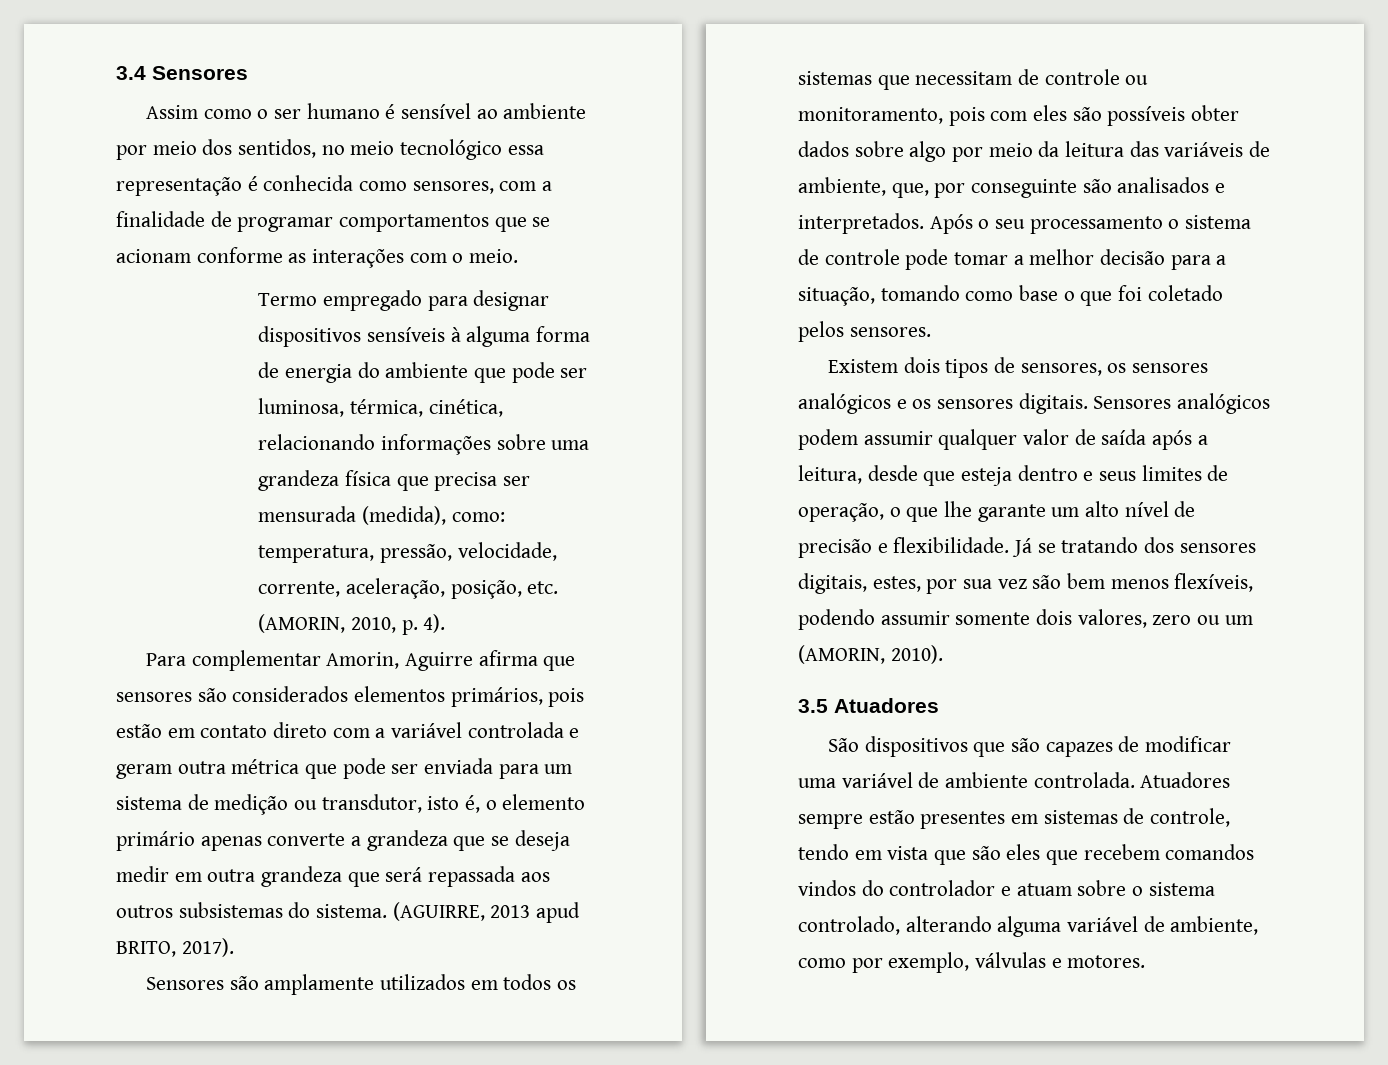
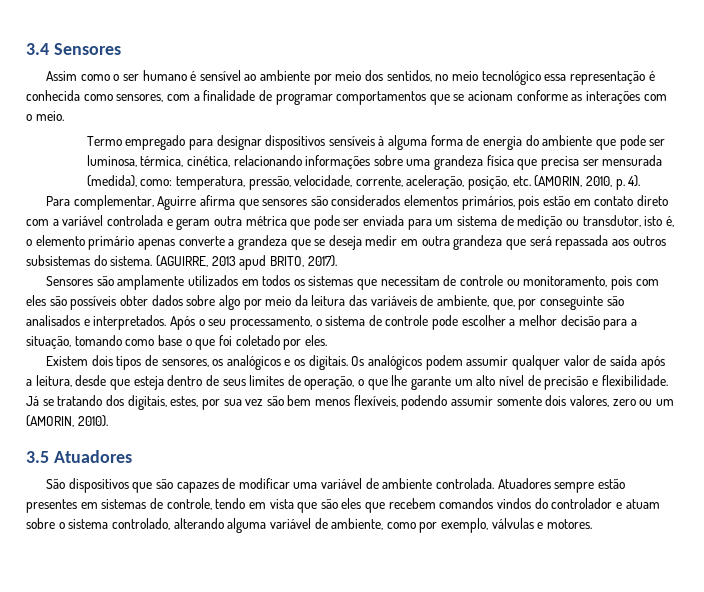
- Para complementar Amorin, Aguirre afirma que sensores são considerados elementos primários, pois estão em contato direto com a variável controlada e geram outra métrica que pode ser enviada para um sistema de medição ou transdutor, isto é, o elemento primário apenas converte a grandeza que se deseja medir em outra grandeza que será repassada aos outros subsistemas do sistema.
+ Para complementar, Aguirre afirma que sensores são considerados elementos primários, pois estão em contato direto com a variável controlada e geram outra métrica que pode ser enviada para um sistema de medição ou transdutor, isto é, o elemento primário apenas converte a grandeza que se deseja medir em outra grandeza que será repassada aos outros subsistemas do sistema.
- Após o seu processamento o sistema de controle pode tomar a melhor decisão para a situação, tomando como base o que foi coletado pelos sensores.
+ Após o seu processamento, o sistema de controle pode escolher a melhor decisão para a situação, tomando como base o que foi coletado por eles.
- Existem dois tipos de sensores, os sensores analógicos e os sensores digitais. Sensores analógicos podem assumir qualquer valor de saída após a leitura, desde que esteja dentro e seus limites de operação, o que lhe garante um alto nível de precisão e flexibilidade.
+ Existem dois tipos de sensores, os analógicos e os digitais. Os analógicos podem assumir qualquer valor de saída após a leitura, desde que esteja dentro de seus limites de operação, o que lhe garante um alto nível de precisão e flexibilidade.
- Já se tratando dos sensores digitais, estes, por sua vez são bem menos flexíveis, podendo assumir somente dois valores, zero ou um (AMORIN, 2010).
+ Já se tratando dos digitais, estes, por sua vez são bem menos flexíveis, podendo assumir somente dois valores, zero ou um (AMORIN, 2010).

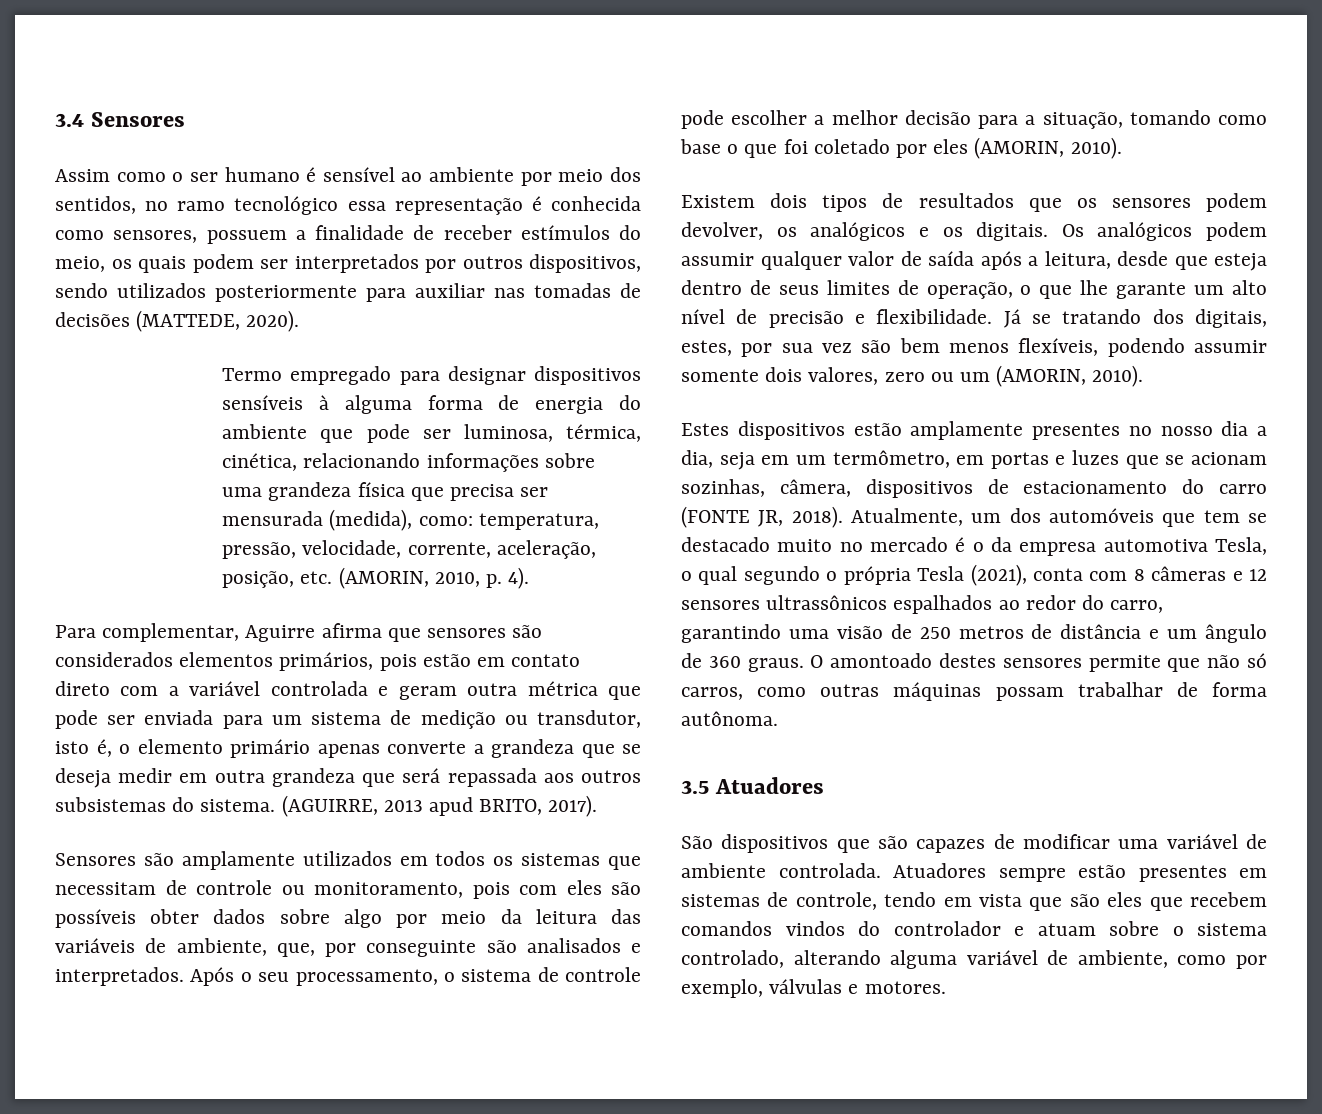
- Assim como o ser humano é sensível ao ambiente por meio dos sentidos, no meio tecnológico essa representação é conhecida como sensores, com a finalidade de programar comportamentos que se acionam conforme as interações com o meio.
+ Assim como o ser humano é sensível ao ambiente por meio dos sentidos, no ramo tecnológico essa representação é conhecida como sensores, possuem a finalidade de receber estímulos do meio, os quais podem ser interpretados por outros dispositivos, sendo utilizados posteriormente para auxiliar nas tomadas de decisões (MATTEDE, 2020).
- Após o seu processamento, o sistema de controle pode escolher a melhor decisão para a situação, tomando como base o que foi coletado por eles.
+ Após o seu processamento, o sistema de controle pode escolher a melhor decisão para a situação, tomando como base o que foi coletado por eles (AMORIN, 2010).
- Existem dois tipos de sensores, os analógicos e os digitais.
+ Existem dois tipos de resultados que os sensores podem devolver, os analógicos e os digitais.
+ Estes dispositivos estão amplamente presentes no nosso dia a dia, seja em um termômetro, em portas e luzes que se acionam sozinhas, câmera, dispositivos de estacionamento do carro (FONTE JR, 2018). Atualmente, um dos automóveis que tem se destacado muito no mercado é o da empresa automotiva Tesla, o qual segundo o própria Tesla (2021), conta com 8 câmeras e 12 sensores ultrassônicos espalhados ao redor do carro, garantindo uma visão de 250 metros de distância e um ângulo de 360 graus. O amontoado destes sensores permite que não só carros, como outras máquinas possam trabalhar de forma autônoma.

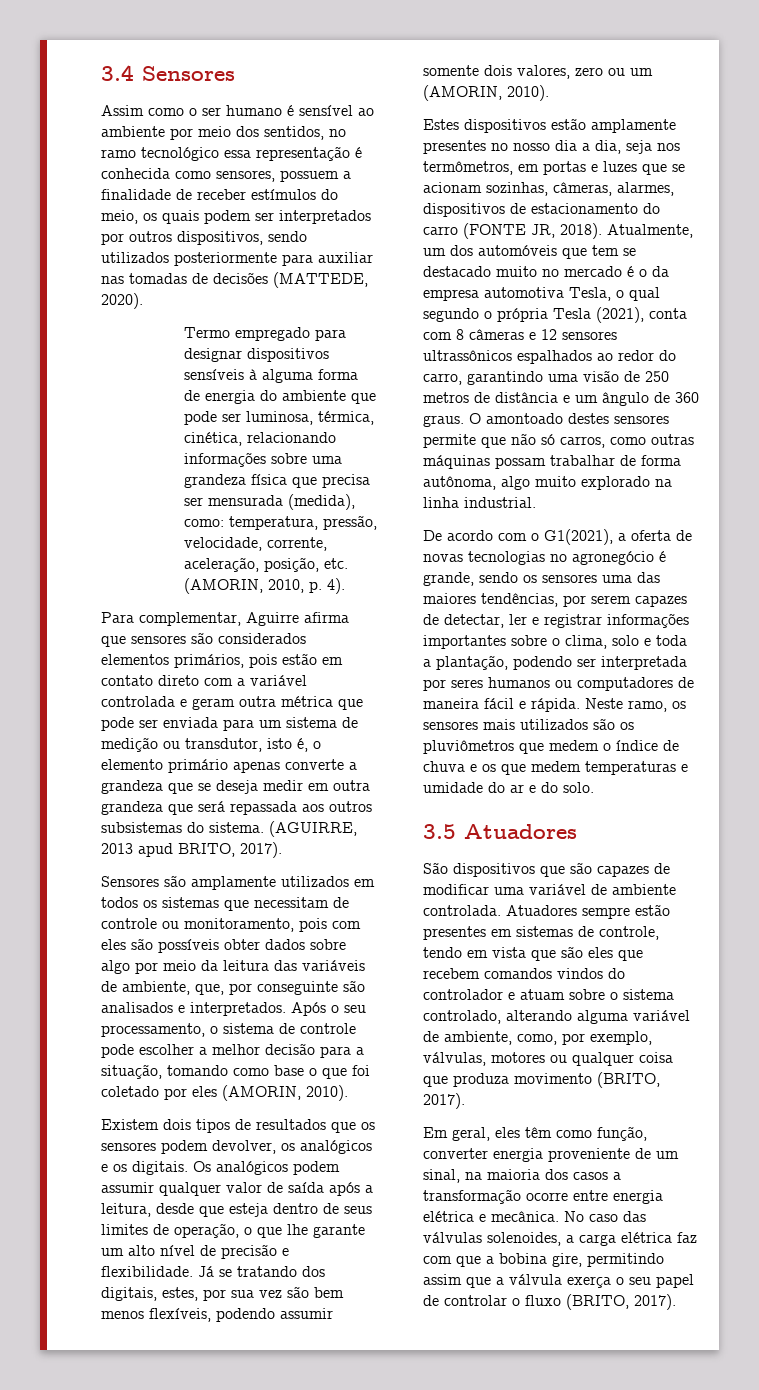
- Estes dispositivos estão amplamente presentes no nosso dia a dia, seja em um termômetro, em portas e luzes que se acionam sozinhas, câmera, dispositivos de estacionamento do carro (FONTE JR, 2018).
+ Estes dispositivos estão amplamente presentes no nosso dia a dia, seja nos termômetros, em portas e luzes que se acionam sozinhas, câmeras, alarmes, dispositivos de estacionamento do carro (FONTE JR, 2018).
- O amontoado destes sensores permite que não só carros, como outras máquinas possam trabalhar de forma autônoma.
+ O amontoado destes sensores permite que não só carros, como outras máquinas possam trabalhar de forma autônoma, algo muito explorado na linha industrial.
+ De acordo com o G1(2021), a oferta de novas tecnologias no agronegócio é grande, sendo os sensores uma das maiores tendências, por serem capazes de detectar, ler e registrar informações importantes sobre o clima, solo e toda a plantação, podendo ser interpretada por seres humanos ou computadores de maneira fácil e rápida. Neste ramo, os sensores mais utilizados são os pluviômetros que medem o índice de chuva e os que medem temperaturas e umidade do ar e do solo.
- Atuadores sempre estão presentes em sistemas de controle, tendo em vista que são eles que recebem comandos vindos do controlador e atuam sobre o sistema controlado, alterando alguma variável de ambiente, como por exemplo, válvulas e motores.
+ Atuadores sempre estão presentes em sistemas de controle, tendo em vista que são eles que recebem comandos vindos do controlador e atuam sobre o sistema controlado, alterando alguma variável de ambiente, como, por exemplo, válvulas, motores ou qualquer coisa que produza movimento (BRITO, 2017).
+ Em geral, eles têm como função, converter energia proveniente de um sinal, na maioria dos casos a transformação ocorre entre energia elétrica e mecânica. No caso das válvulas solenoides, a carga elétrica faz com que a bobina gire, permitindo assim que a válvula exerça o seu papel de controlar o fluxo (BRITO, 2017).

